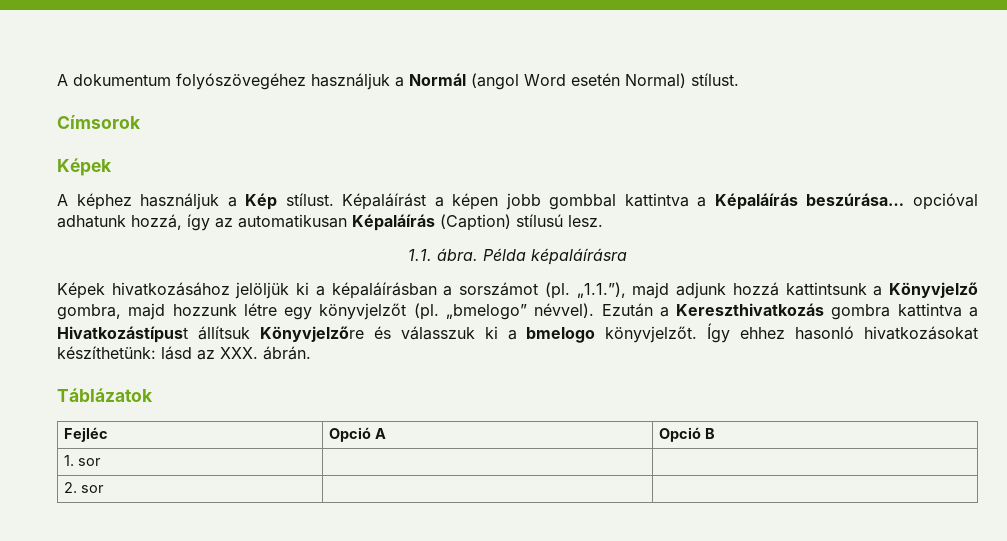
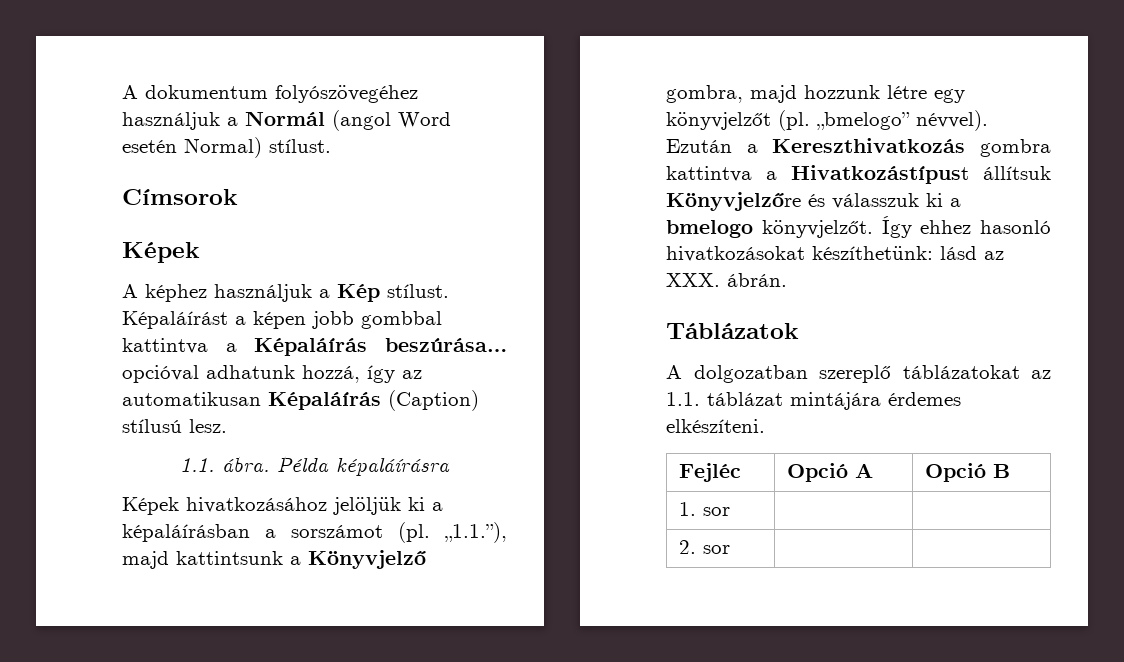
- „1.1.”), majd adjunk hozzá kattintsunk a Könyvjelző gombra, majd hozzunk létre egy könyvjelzőt (pl.
+ „1.1.”), majd kattintsunk a Könyvjelző gombra, majd hozzunk létre egy könyvjelzőt (pl.
+ A dolgozatban szereplő táblázatokat az 1.1. táblázat mintájára érdemes elkészíteni.

